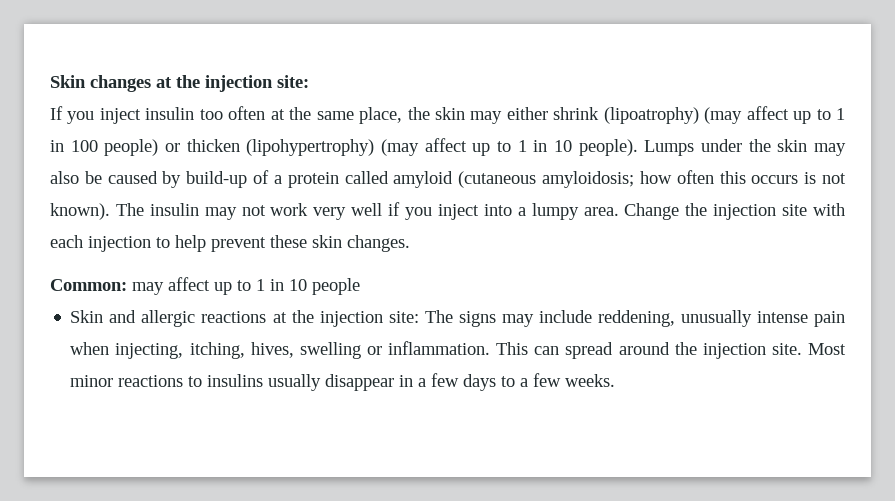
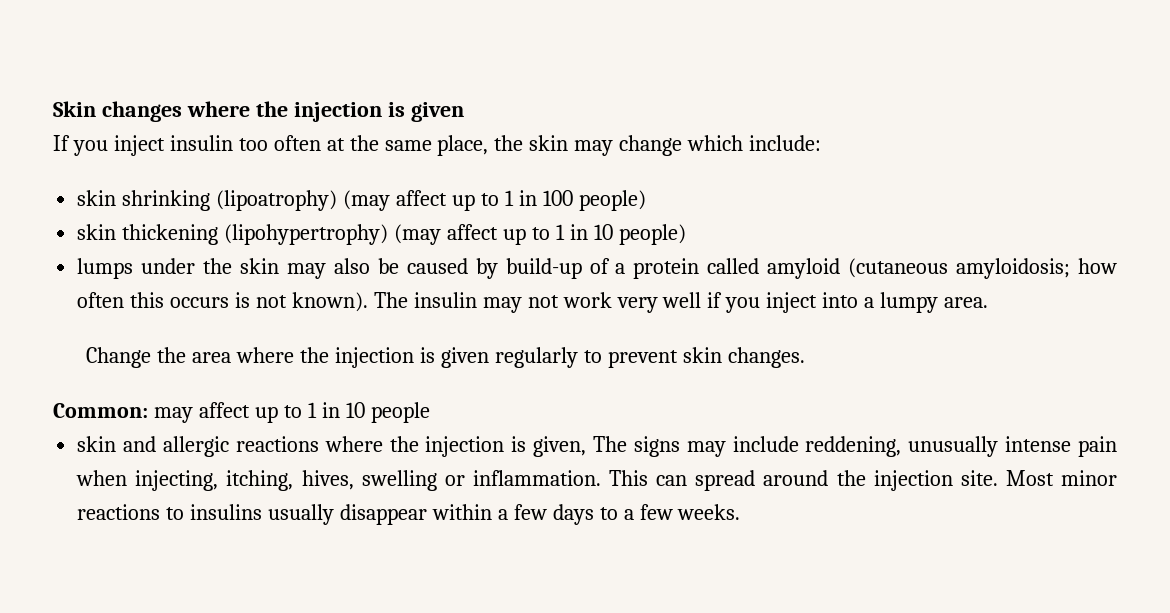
- Skin changes at the injection site:
+ Skin changes where the injection is given
- If you inject insulin too often at the same place, the skin may either shrink (lipoatrophy) (may affect up to 1 in 100 people) or thicken (lipohypertrophy) (may affect up to 1 in 10 people). Lumps under the skin may also be caused by build-up of a protein called amyloid (cutaneous amyloidosis; how often this occurs is not known).
+ If you inject insulin too often at the same place, the skin may change which include:
+ skin shrinking (lipoatrophy) (may affect up to 1 in 100 people)
+ skin thickening (lipohypertrophy) (may affect up to 1 in 10 people)
+ lumps under the skin may also be caused by build-up of a protein called amyloid (cutaneous amyloidosis; how often this occurs is not known).
- The insulin may not work very well if you inject into a lumpy area. Change the injection site with each injection to help prevent these skin changes.
+ The insulin may not work very well if you inject into a lumpy area.
+ Change the area where the injection is given regularly to prevent skin changes.
- Skin and allergic reactions at the injection site: The signs may include reddening, unusually intense pain when injecting, itching, hives, swelling or inflammation.
+ skin and allergic reactions where the injection is given, The signs may include reddening, unusually intense pain when injecting, itching, hives, swelling or inflammation.
- Most minor reactions to insulins usually disappear in a few days to a few weeks.
+ Most minor reactions to insulins usually disappear within a few days to a few weeks.

